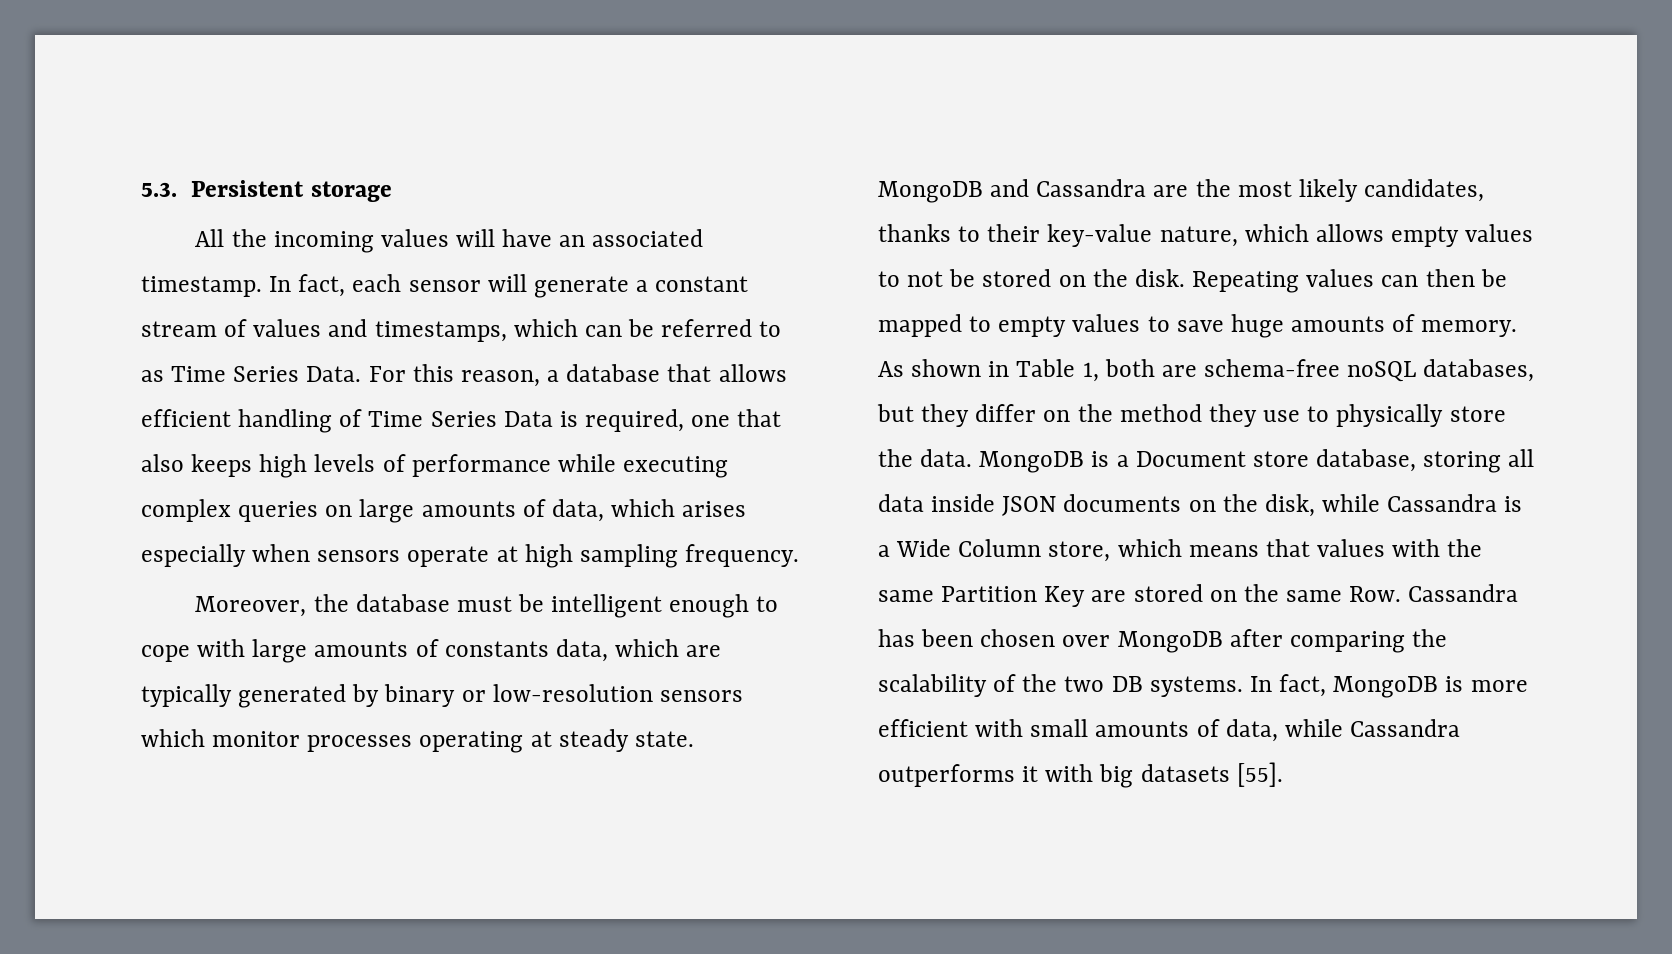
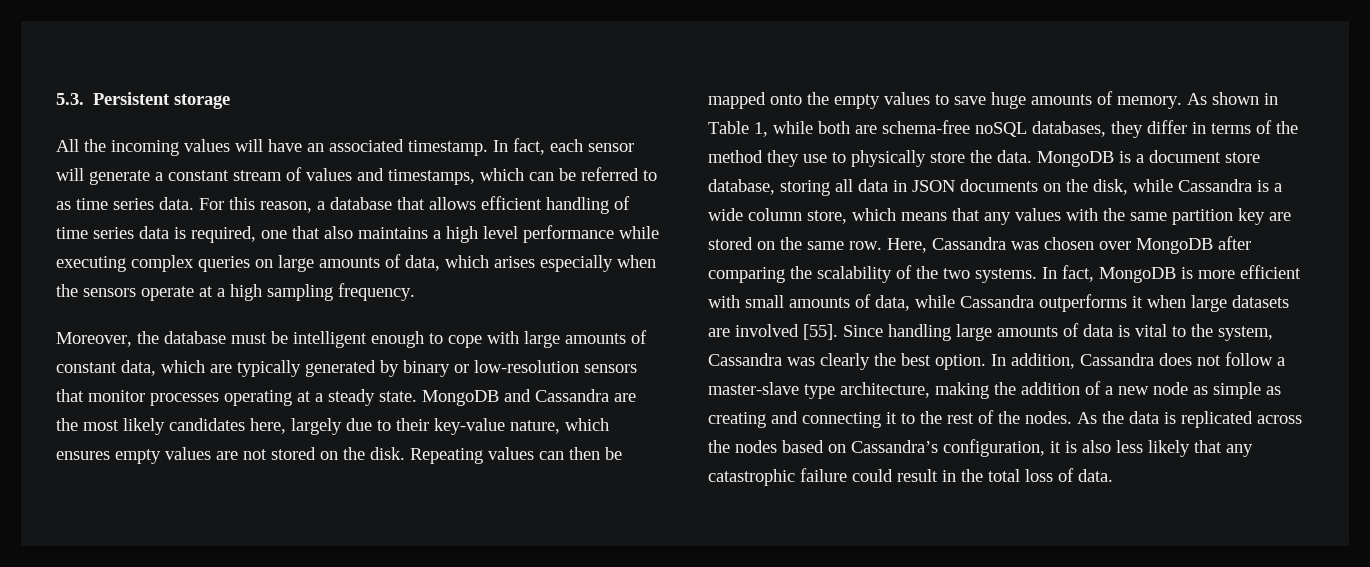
- In fact, each sensor will generate a constant stream of values and timestamps, which can be referred to as Time Series Data.
+ In fact, each sensor will generate a constant stream of values and timestamps, which can be referred to as time series data.
- For this reason, a database that allows efficient handling of Time Series Data is required, one that also keeps high levels of performance while executing complex queries on large amounts of data, which arises especially when sensors operate at high sampling frequency.
+ For this reason, a database that allows efficient handling of time series data is required, one that also maintains a high level performance while executing complex queries on large amounts of data, which arises especially when the sensors operate at a high sampling frequency.
- Moreover, the database must be intelligent enough to cope with large amounts of constants data, which are typically generated by binary or low-resolution sensors which monitor processes operating at steady state.
+ Moreover, the database must be intelligent enough to cope with large amounts of constant data, which are typically generated by binary or low-resolution sensors that monitor processes operating at a steady state.
- MongoDB and Cassandra are the most likely candidates, thanks to their key-value nature, which allows empty values to not be stored on the disk.
+ MongoDB and Cassandra are the most likely candidates here, largely due to their key-value nature, which ensures empty values are not stored on the disk.
- Repeating values can then be mapped to empty values to save huge amounts of memory.
+ Repeating values can then be mapped onto the empty values to save huge amounts of memory.
- As shown in Table 1, both are schema-free noSQL databases, but they differ on the method they use to physically store the data.
+ As shown in Table 1, while both are schema-free noSQL databases, they differ in terms of the method they use to physically store the data.
- MongoDB is a Document store database, storing all data inside JSON documents on the disk, while Cassandra is a Wide Column store, which means that values with the same Partition Key are stored on the same Row. Cassandra has been chosen over MongoDB after comparing the scalability of the two DB systems.
+ MongoDB is a document store database, storing all data in JSON documents on the disk, while Cassandra is a wide column store, which means that any values with the same partition key are stored on the same row. Here, Cassandra was chosen over MongoDB after comparing the scalability of the two systems.
- In fact, MongoDB is more efficient with small amounts of data, while Cassandra outperforms it with big datasets [55].
+ In fact, MongoDB is more efficient with small amounts of data, while Cassandra outperforms it when large datasets are involved [55]. Since handling large amounts of data is vital to the system, Cassandra was clearly the best option. In addition, Cassandra does not follow a master-slave type architecture, making the addition of a new node as simple as creating and connecting it to the rest of the nodes. As the data is replicated across the nodes based on Cassandra’s configuration, it is also less likely that any catastrophic failure could result in the total loss of data.

